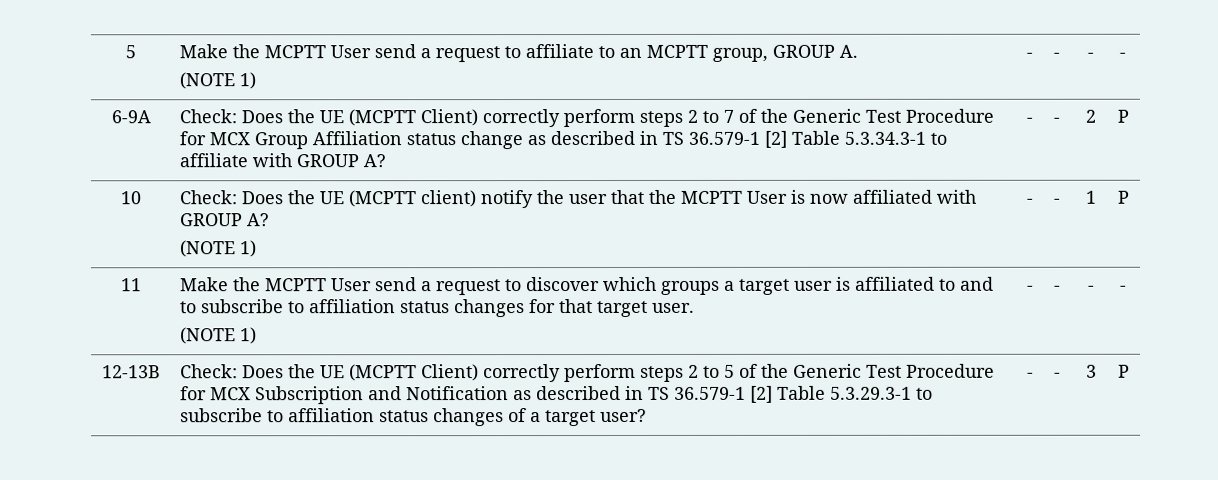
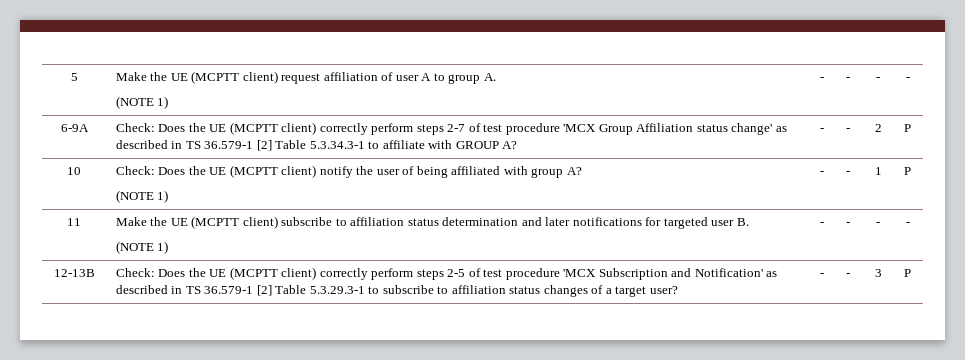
- 5 | Make the MCPTT User send a request to affiliate to an MCPTT group, GROUP A.
+ 5 | Make the UE (MCPTT client) request affiliation of user A to group A.
- Check: Does the UE (MCPTT Client) correctly perform steps 2 to 7 of the Generic Test Procedure for MCX Group Affiliation status change as described in TS 36.579-1 [2] Table 5.3.34.3-1 to affiliate with GROUP A?
+ Check: Does the UE (MCPTT client) correctly perform steps 2-7 of test procedure 'MCX Group Affiliation status change' as described in TS 36.579-1 [2] Table 5.3.34.3-1 to affiliate with GROUP A?
- 10 | Check: Does the UE (MCPTT client) notify the user that the MCPTT User is now affiliated with GROUP A?
+ 10 | Check: Does the UE (MCPTT client) notify the user of being affiliated with group A?
- 11 | Make the MCPTT User send a request to discover which groups a target user is affiliated to and to subscribe to affiliation status changes for that target user.
+ 11 | Make the UE (MCPTT client) subscribe to affiliation status determination and later notifications for targeted user B.
- Check: Does the UE (MCPTT Client) correctly perform steps 2 to 5 of the Generic Test Procedure for MCX Subscription and Notification as described in TS 36.579-1 [2] Table 5.3.29.3-1 to subscribe to affiliation status changes of a target user?
+ Check: Does the UE (MCPTT client) correctly perform steps 2-5 of test procedure 'MCX Subscription and Notification' as described in TS 36.579-1 [2] Table 5.3.29.3-1 to subscribe to affiliation status changes of a target user?

